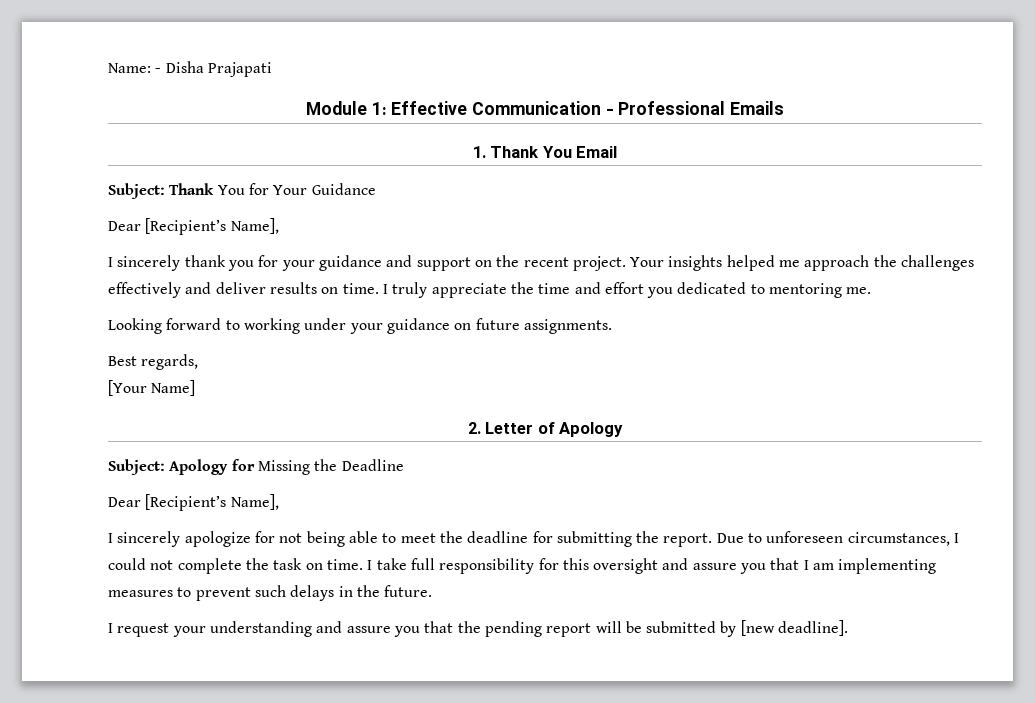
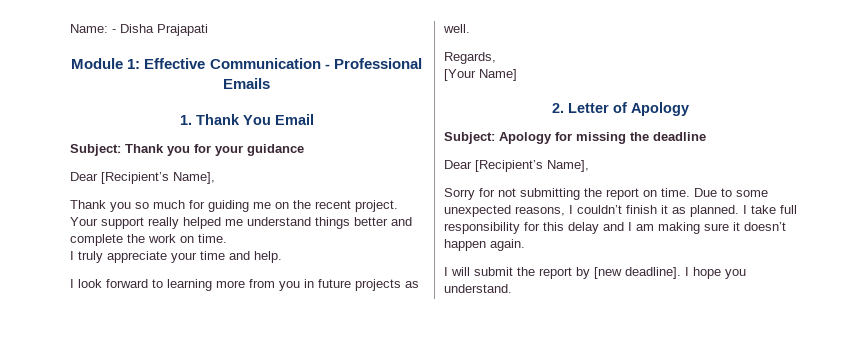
- Subject: Thank You for Your Guidance
+ Subject: Thank you for your guidance
  Dear [Recipient’s Name],
- I sincerely thank you for your guidance and support on the recent project.
+ Thank you so much for guiding me on the recent project.
- Your insights helped me approach the challenges effectively and deliver results on time. I truly appreciate the time and effort you dedicated to mentoring me.
- Looking forward to working under your guidance on future assignments.
- Best regards,
+ Your support really helped me understand things better and complete the work on time.
+ I truly appreciate your time and help.
+ I look forward to learning more from you in future projects as well.
+ Regards,
- Subject: Apology for Missing the Deadline
+ Subject: Apology for missing the deadline
  Dear [Recipient’s Name],
- I sincerely apologize for not being able to meet the deadline for submitting the report. Due to unforeseen circumstances, I could not complete the task on time.
+ Sorry for not submitting the report on time. Due to some unexpected reasons, I couldn’t finish it as planned.
- I take full responsibility for this oversight and assure you that I am implementing measures to prevent such delays in the future.
- I request your understanding and assure you that the pending report will be submitted by [new deadline].
+ I take full responsibility for this delay and I am making sure it doesn’t happen again.
+ I will submit the report by [new deadline]. I hope you understand.

